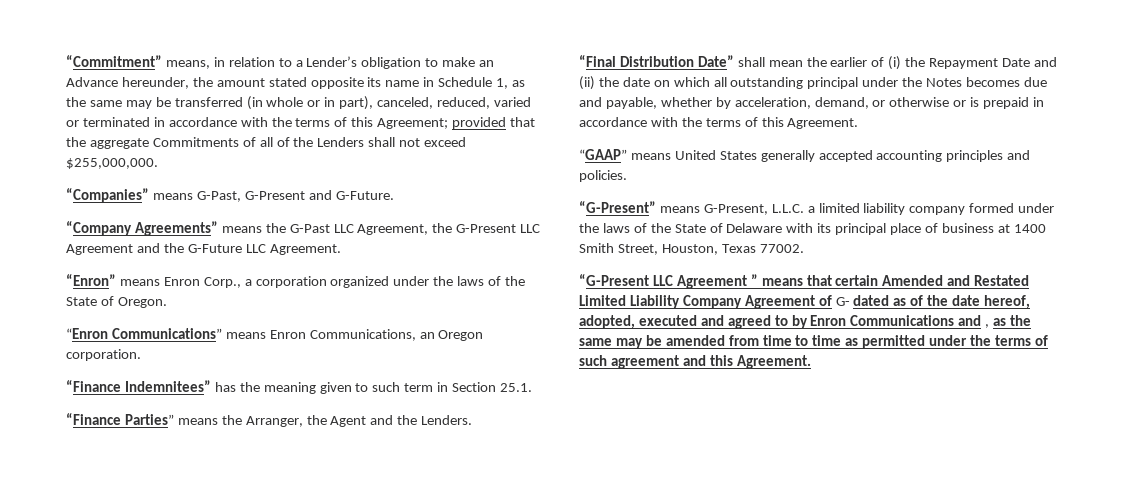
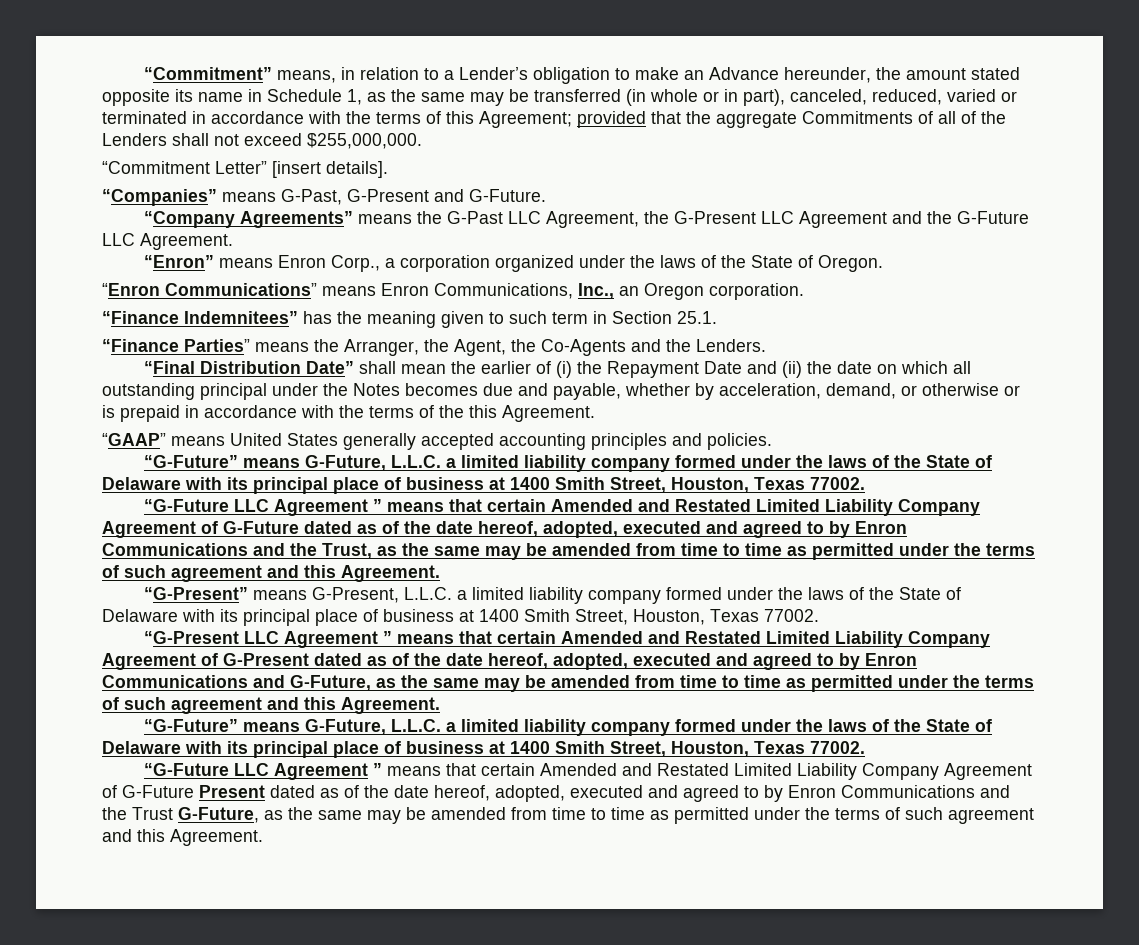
+ “Commitment Letter” [insert details].
- “Enron Communications” means Enron Communications, an Oregon corporation.
+ “Enron Communications” means Enron Communications, Inc., an Oregon corporation.
- “Finance Parties” means the Arranger, the Agent and the Lenders.
+ “Finance Parties” means the Arranger, the Agent, the Co-Agents and the Lenders.
- “Final Distribution Date” shall mean the earlier of (i) the Repayment Date and (ii) the date on which all outstanding principal under the Notes becomes due and payable, whether by acceleration, demand, or otherwise or is prepaid in accordance with the terms of this Agreement.
+ “Final Distribution Date” shall mean the earlier of (i) the Repayment Date and (ii) the date on which all outstanding principal under the Notes becomes due and payable, whether by acceleration, demand, or otherwise or is prepaid in accordance with the terms of the this Agreement.
  “GAAP” means United States generally accepted accounting principles and policies.
+ “G-Future” means G-Future, L.L.C. a limited liability company formed under the laws of the State of Delaware with its principal place of business at 1400 Smith Street, Houston, Texas 77002.
+ “G-Future LLC Agreement ” means that certain Amended and Restated Limited Liability Company Agreement of G-Future dated as of the date hereof, adopted, executed and agreed to by Enron Communications and the Trust, as the same may be amended from time to time as permitted under the terms of such agreement and this Agreement.
- “G-Present LLC Agreement ” means that certain Amended and Restated Limited Liability Company Agreement of G- dated as of the date hereof, adopted, executed and agreed to by Enron Communications and , as the same may be amended from time to time as permitted under the terms of such agreement and this Agreement.
+ “G-Present LLC Agreement ” means that certain Amended and Restated Limited Liability Company Agreement of G-Present dated as of the date hereof, adopted, executed and agreed to by Enron Communications and G-Future, as the same may be amended from time to time as permitted under the terms of such agreement and this Agreement.
+ “G-Future” means G-Future, L.L.C. a limited liability company formed under the laws of the State of Delaware with its principal place of business at 1400 Smith Street, Houston, Texas 77002.
+ “G-Future LLC Agreement ” means that certain Amended and Restated Limited Liability Company Agreement of G-Future Present dated as of the date hereof, adopted, executed and agreed to by Enron Communications and the Trust G-Future, as the same may be amended from time to time as permitted under the terms of such agreement and this Agreement.

